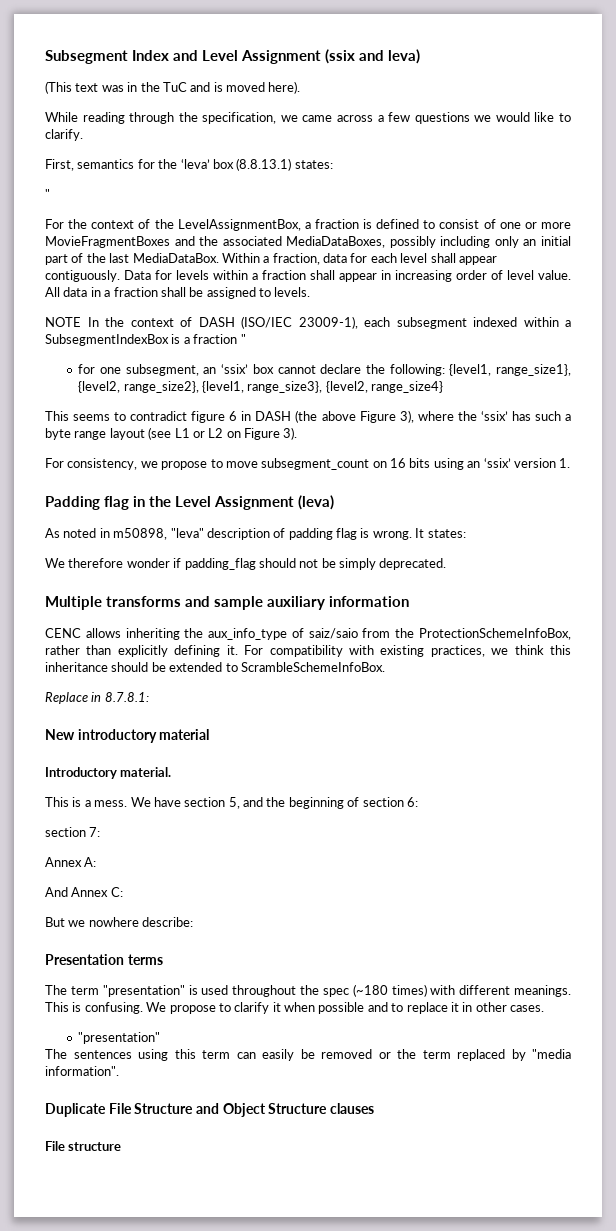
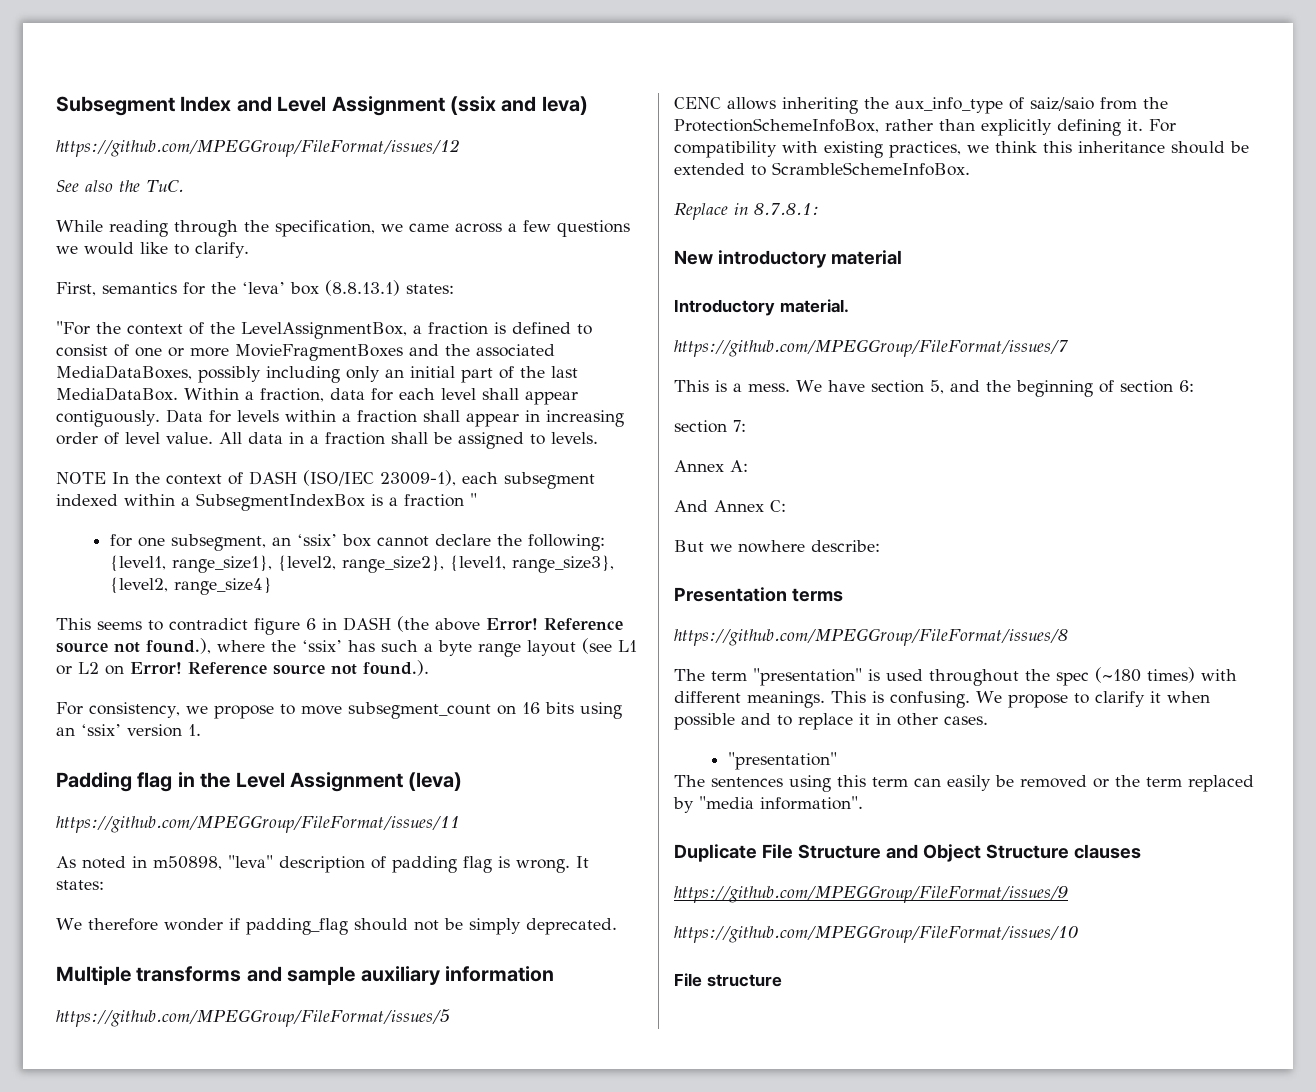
- (This text was in the TuC and is moved here).
+ https://github.com/MPEGGroup/FileFormat/issues/12
+ See also the TuC.
  First, semantics for the ‘leva’ box (8.8.13.1) states:
- "
- For the context of the LevelAssignmentBox, a fraction is defined to consist of one or more MovieFragmentBoxes and the associated MediaDataBoxes, possibly including only an initial part of the last MediaDataBox.
+ "For the context of the LevelAssignmentBox, a fraction is defined to consist of one or more MovieFragmentBoxes and the associated MediaDataBoxes, possibly including only an initial part of the last MediaDataBox.
- This seems to contradict figure 6 in DASH (the above Figure 3), where the ‘ssix’ has such a byte range layout (see L1 or L2 on Figure 3).
+ This seems to contradict figure 6 in DASH (the above Error! Reference source not found.), where the ‘ssix’ has such a byte range layout (see L1 or L2 on Error! Reference source not found.).
+ https://github.com/MPEGGroup/FileFormat/issues/11
+ https://github.com/MPEGGroup/FileFormat/issues/5
+ https://github.com/MPEGGroup/FileFormat/issues/7
+ https://github.com/MPEGGroup/FileFormat/issues/8
+ https://github.com/MPEGGroup/FileFormat/issues/9
+ https://github.com/MPEGGroup/FileFormat/issues/10

